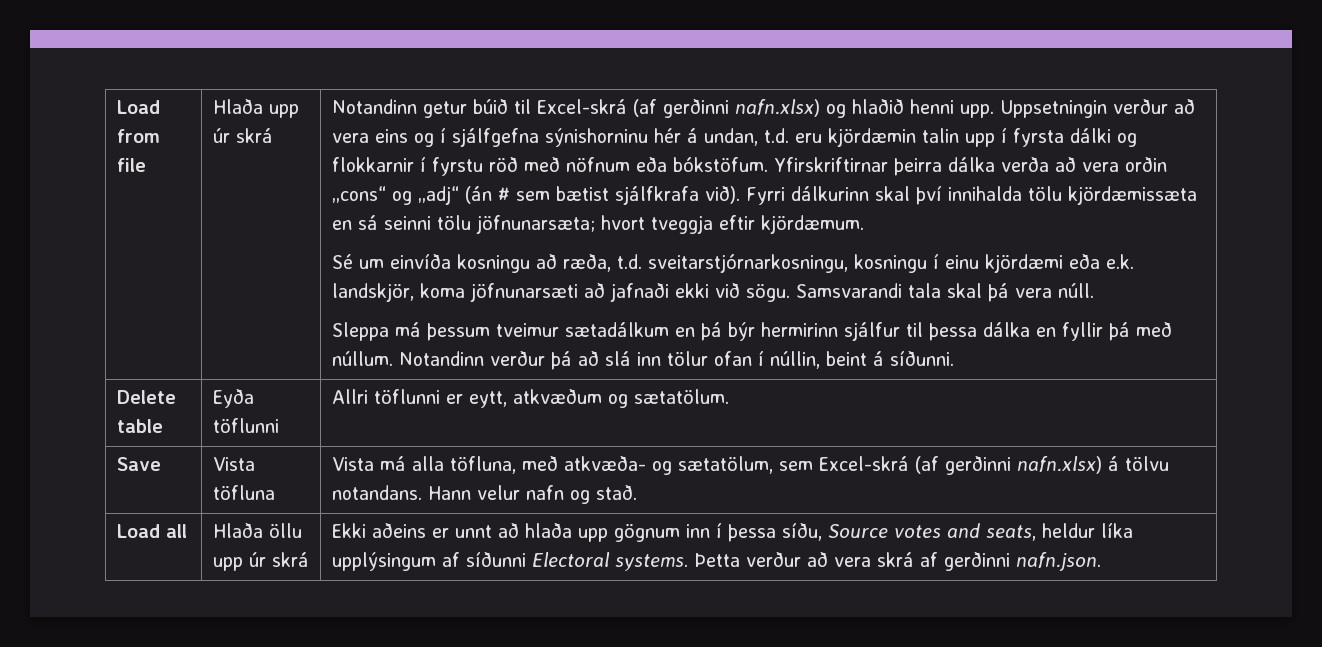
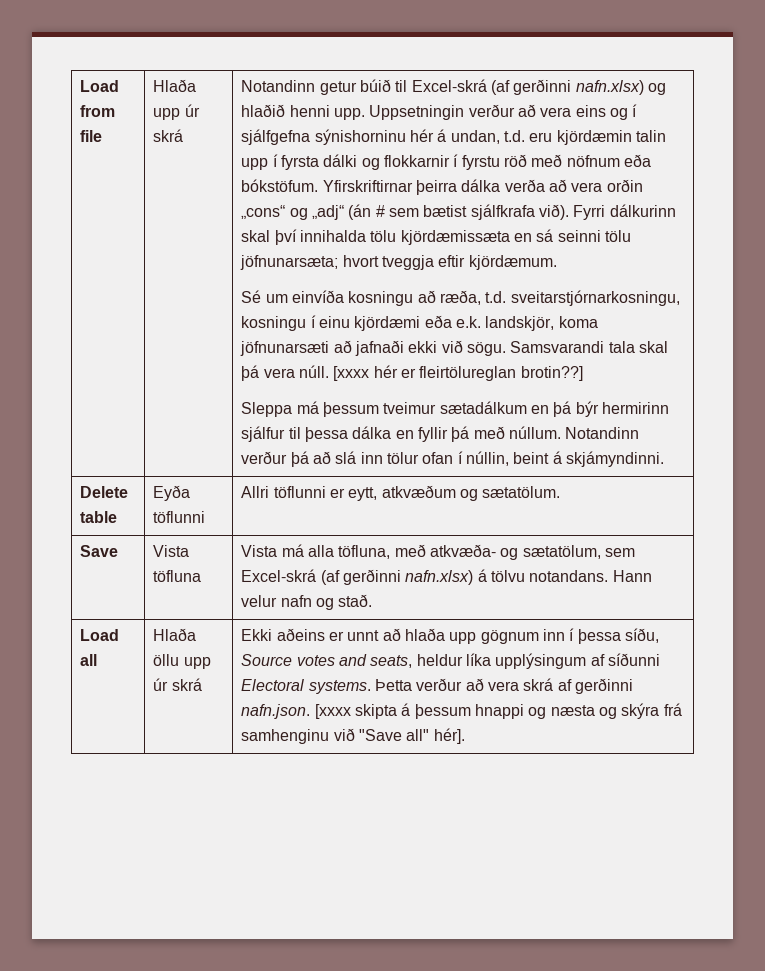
+ [xxxx hér er fleirtölureglan brotin??]
- Notandinn verður þá að slá inn tölur ofan í núllin, beint á síðunni.
+ Notandinn verður þá að slá inn tölur ofan í núllin, beint á skjámyndinni.
- Þetta verður að vera skrá af gerðinni nafn.json.
+ Þetta verður að vera skrá af gerðinni nafn.json. [xxxx skipta á þessum hnappi og næsta og skýra frá samhenginu við "Save all" hér].

